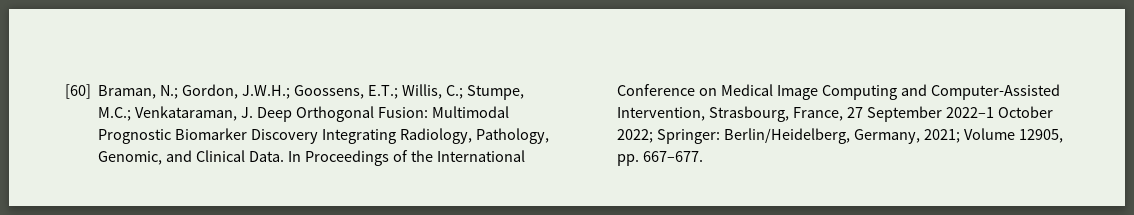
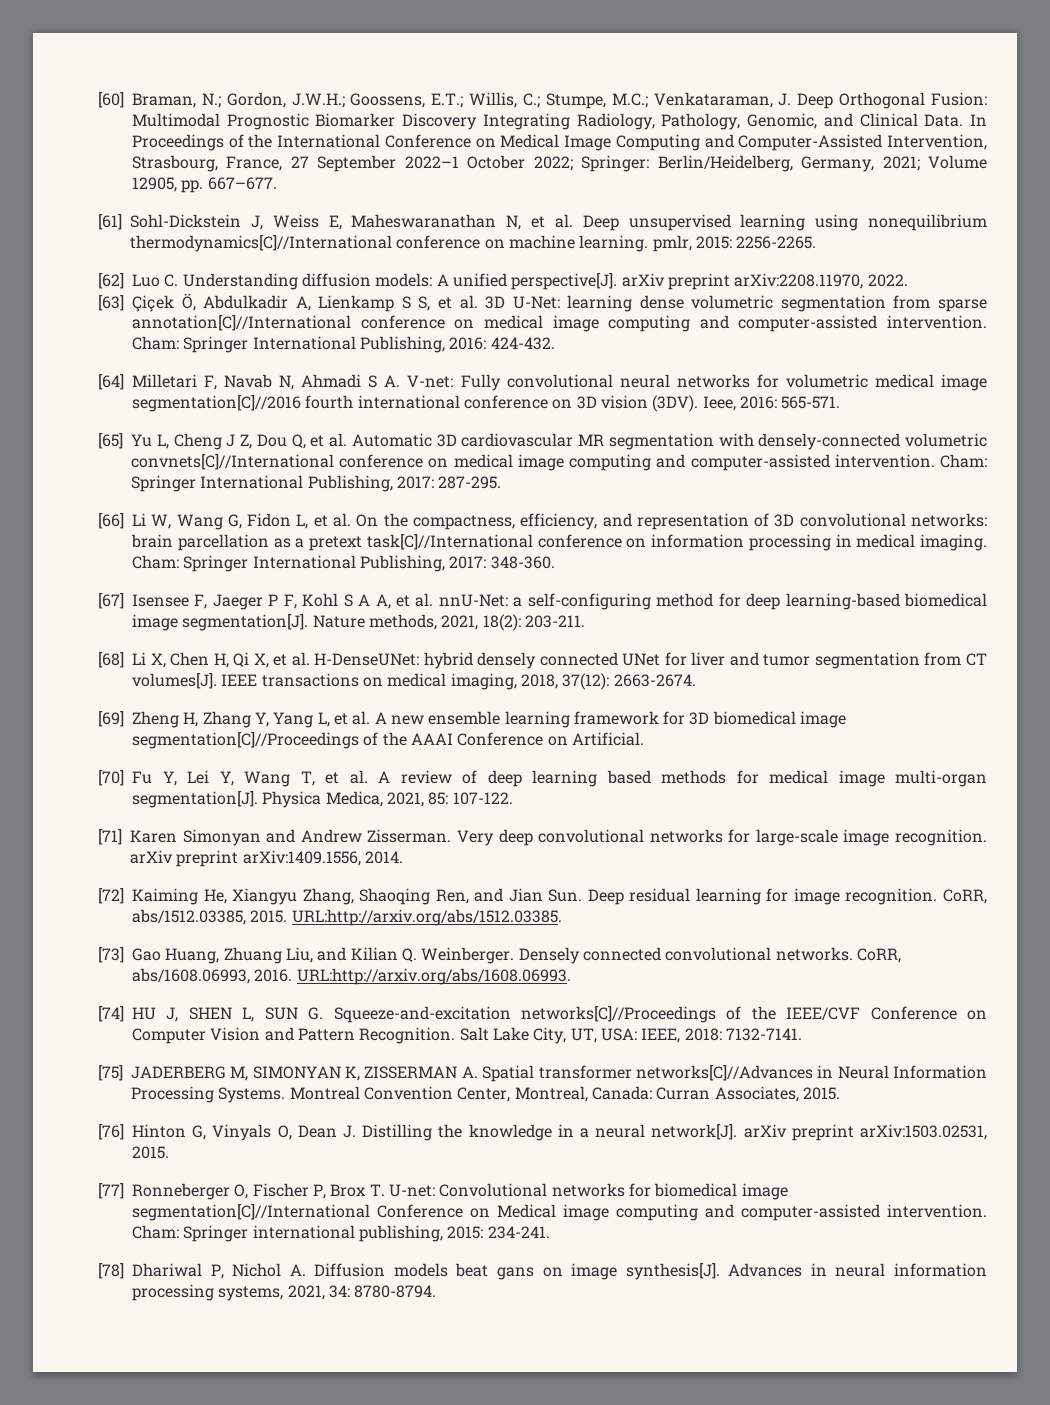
+ [61] Sohl-Dickstein J, Weiss E, Maheswaranathan N, et al. Deep unsupervised learning using nonequilibrium thermodynamics[C]//International conference on machine learning. pmlr, 2015: 2256-2265.
+ [62] Luo C. Understanding diffusion models: A unified perspective[J]. arXiv preprint arXiv:2208.11970, 2022.
+ [63] Çiçek Ö, Abdulkadir A, Lienkamp S S, et al. 3D U-Net: learning dense volumetric segmentation from sparse annotation[C]//International conference on medical image computing and computer-assisted intervention. Cham: Springer International Publishing, 2016: 424-432.
+ [64] Milletari F, Navab N, Ahmadi S A. V-net: Fully convolutional neural networks for volumetric medical image segmentation[C]//2016 fourth international conference on 3D vision (3DV). Ieee, 2016: 565-571.
+ [65] Yu L, Cheng J Z, Dou Q, et al. Automatic 3D cardiovascular MR segmentation with densely-connected volumetric convnets[C]//International conference on medical image computing and computer-assisted intervention. Cham: Springer International Publishing, 2017: 287-295.
+ [66] Li W, Wang G, Fidon L, et al. On the compactness, efficiency, and representation of 3D convolutional networks: brain parcellation as a pretext task[C]//International conference on information processing in medical imaging. Cham: Springer International Publishing, 2017: 348-360.
+ [67] Isensee F, Jaeger P F, Kohl S A A, et al. nnU-Net: a self-configuring method for deep learning-based biomedical image segmentation[J]. Nature methods, 2021, 18(2): 203-211.
+ [68] Li X, Chen H, Qi X, et al. H-DenseUNet: hybrid densely connected UNet for liver and tumor segmentation from CT volumes[J]. IEEE transactions on medical imaging, 2018, 37(12): 2663-2674.
+ [69] Zheng H, Zhang Y, Yang L, et al. A new ensemble learning framework for 3D biomedical image segmentation[C]//Proceedings of the AAAI Conference on Artificial.
+ [70] Fu Y, Lei Y, Wang T, et al. A review of deep learning based methods for medical image multi-organ segmentation[J]. Physica Medica, 2021, 85: 107-122.
+ [71] Karen Simonyan and Andrew Zisserman. Very deep convolutional networks for large-scale image recognition. arXiv preprint arXiv:1409.1556, 2014.
+ [72] Kaiming He, Xiangyu Zhang, Shaoqing Ren, and Jian Sun. Deep residual learning for image recognition. CoRR, abs/1512.03385, 2015. URL:http://arxiv.org/abs/1512.03385.
+ [73] Gao Huang, Zhuang Liu, and Kilian Q. Weinberger. Densely connected convolutional networks. CoRR, abs/1608.06993, 2016. URL:http://arxiv.org/abs/1608.06993.
+ [74] HU J, SHEN L, SUN G. Squeeze-and-excitation networks[C]//Proceedings of the IEEE/CVF Conference on Computer Vision and Pattern Recognition. Salt Lake City, UT, USA: IEEE, 2018: 7132-7141.
+ [75] JADERBERG M, SIMONYAN K, ZISSERMAN A. Spatial transformer networks[C]//Advances in Neural Information Processing Systems. Montreal Convention Center, Montreal, Canada: Curran Associates, 2015.
+ [76] Hinton G, Vinyals O, Dean J. Distilling the knowledge in a neural network[J]. arXiv preprint arXiv:1503.02531, 2015.
+ [77] Ronneberger O, Fischer P, Brox T. U-net: Convolutional networks for biomedical image segmentation[C]//International Conference on Medical image computing and computer-assisted intervention. Cham: Springer international publishing, 2015: 234-241.
+ [78] Dhariwal P, Nichol A. Diffusion models beat gans on image synthesis[J]. Advances in neural information processing systems, 2021, 34: 8780-8794.

